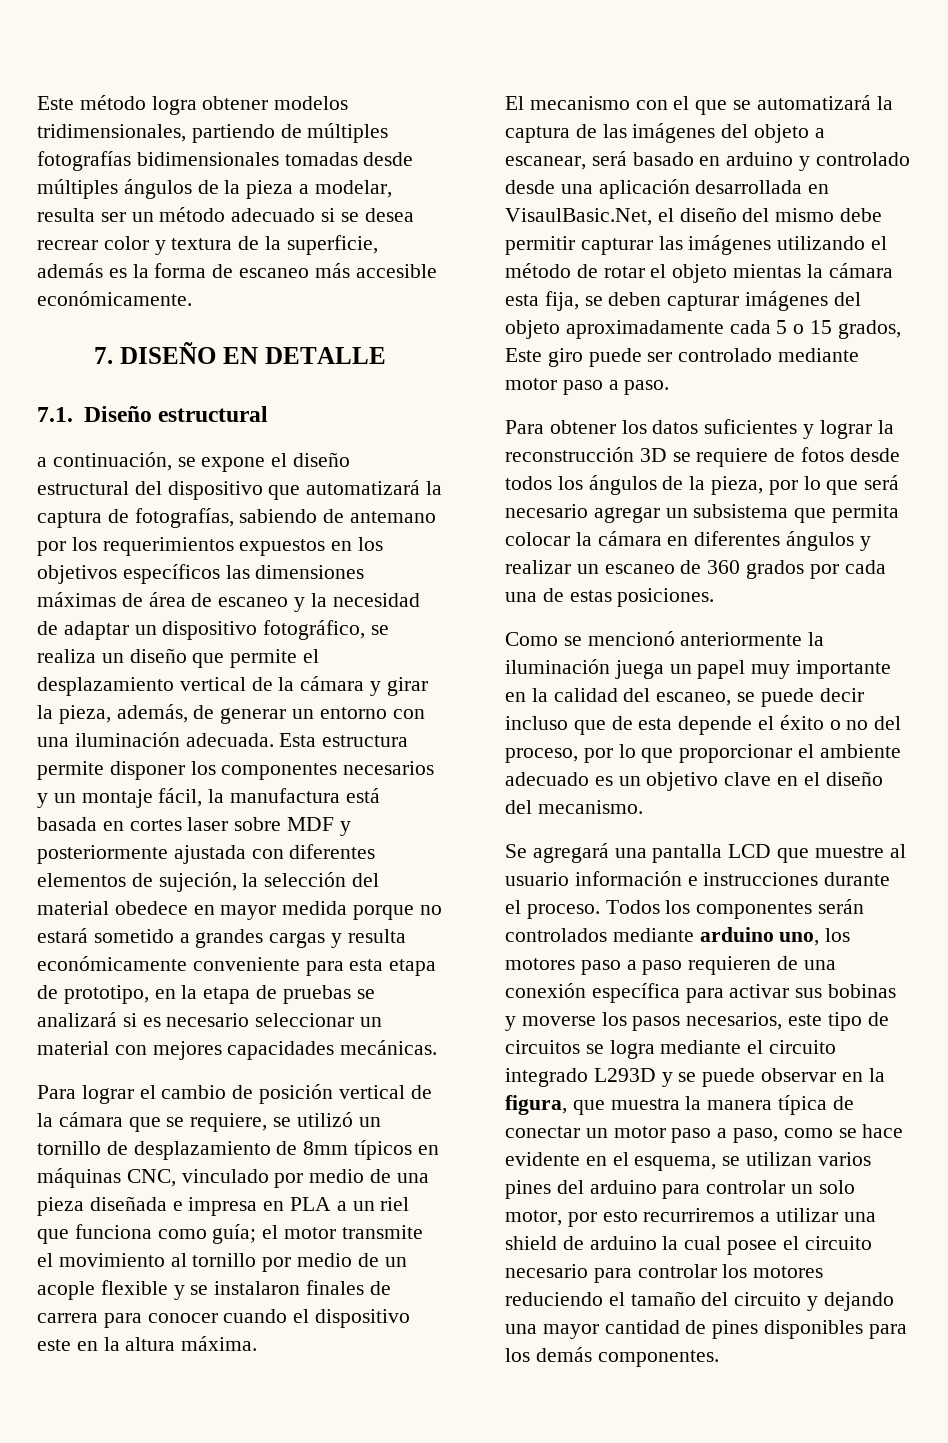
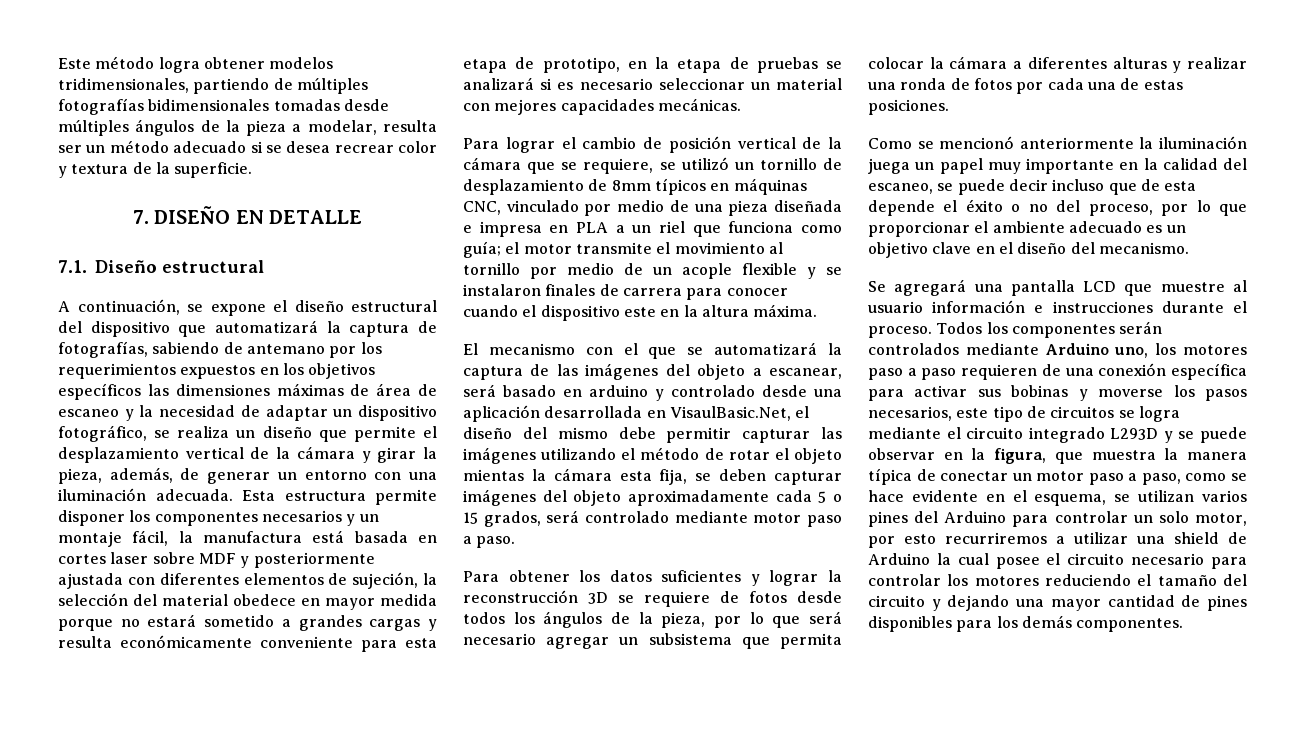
- Este método logra obtener modelos tridimensionales, partiendo de múltiples fotografías bidimensionales tomadas desde múltiples ángulos de la pieza a modelar, resulta ser un método adecuado si se desea recrear color y textura de la superficie, además es la forma de escaneo más accesible económicamente.
+ Este método logra obtener modelos tridimensionales, partiendo de múltiples fotografías bidimensionales tomadas desde múltiples ángulos de la pieza a modelar, resulta ser un método adecuado si se desea recrear color y textura de la superficie.
- a continuación, se expone el diseño estructural del dispositivo que automatizará la captura de fotografías, sabiendo de antemano por los requerimientos expuestos en los objetivos específicos las dimensiones máximas de área de escaneo y la necesidad de adaptar un dispositivo fotográfico, se realiza un diseño que permite el desplazamiento vertical de la cámara y girar la pieza, además, de generar un entorno con una iluminación adecuada.
+ A continuación, se expone el diseño estructural del dispositivo que automatizará la captura de fotografías, sabiendo de antemano por los requerimientos expuestos en los objetivos específicos las dimensiones máximas de área de escaneo y la necesidad de adaptar un dispositivo fotográfico, se realiza un diseño que permite el desplazamiento vertical de la cámara y girar la pieza, además, de generar un entorno con una iluminación adecuada.
- El mecanismo con el que se automatizará la captura de las imágenes del objeto a escanear, será basado en arduino y controlado desde una aplicación desarrollada en VisaulBasic.Net, el diseño del mismo debe permitir capturar las imágenes utilizando el método de rotar el objeto mientas la cámara esta fija, se deben capturar imágenes del objeto aproximadamente cada 5 o 15 grados, Este giro puede ser controlado mediante motor paso a paso.
+ El mecanismo con el que se automatizará la captura de las imágenes del objeto a escanear, será basado en arduino y controlado desde una aplicación desarrollada en VisaulBasic.Net, el diseño del mismo debe permitir capturar las imágenes utilizando el método de rotar el objeto mientas la cámara esta fija, se deben capturar imágenes del objeto aproximadamente cada 5 o 15 grados, será controlado mediante motor paso a paso.
- Para obtener los datos suficientes y lograr la reconstrucción 3D se requiere de fotos desde todos los ángulos de la pieza, por lo que será necesario agregar un subsistema que permita colocar la cámara en diferentes ángulos y realizar un escaneo de 360 grados por cada una de estas posiciones.
+ Para obtener los datos suficientes y lograr la reconstrucción 3D se requiere de fotos desde todos los ángulos de la pieza, por lo que será necesario agregar un subsistema que permita colocar la cámara a diferentes alturas y realizar una ronda de fotos por cada una de estas posiciones.
- Todos los componentes serán controlados mediante arduino uno, los motores paso a paso requieren de una conexión específica para activar sus bobinas y moverse los pasos necesarios, este tipo de circuitos se logra mediante el circuito integrado L293D y se puede observar en la figura, que muestra la manera típica de conectar un motor paso a paso, como se hace evidente en el esquema, se utilizan varios pines del arduino para controlar un solo motor, por esto recurriremos a utilizar una shield de arduino la cual posee el circuito necesario para controlar los motores reduciendo el tamaño del circuito y dejando una mayor cantidad de pines disponibles para los demás componentes.
+ Todos los componentes serán controlados mediante Arduino uno, los motores paso a paso requieren de una conexión específica para activar sus bobinas y moverse los pasos necesarios, este tipo de circuitos se logra mediante el circuito integrado L293D y se puede observar en la figura, que muestra la manera típica de conectar un motor paso a paso, como se hace evidente en el esquema, se utilizan varios pines del Arduino para controlar un solo motor, por esto recurriremos a utilizar una shield de Arduino la cual posee el circuito necesario para controlar los motores reduciendo el tamaño del circuito y dejando una mayor cantidad de pines disponibles para los demás componentes.

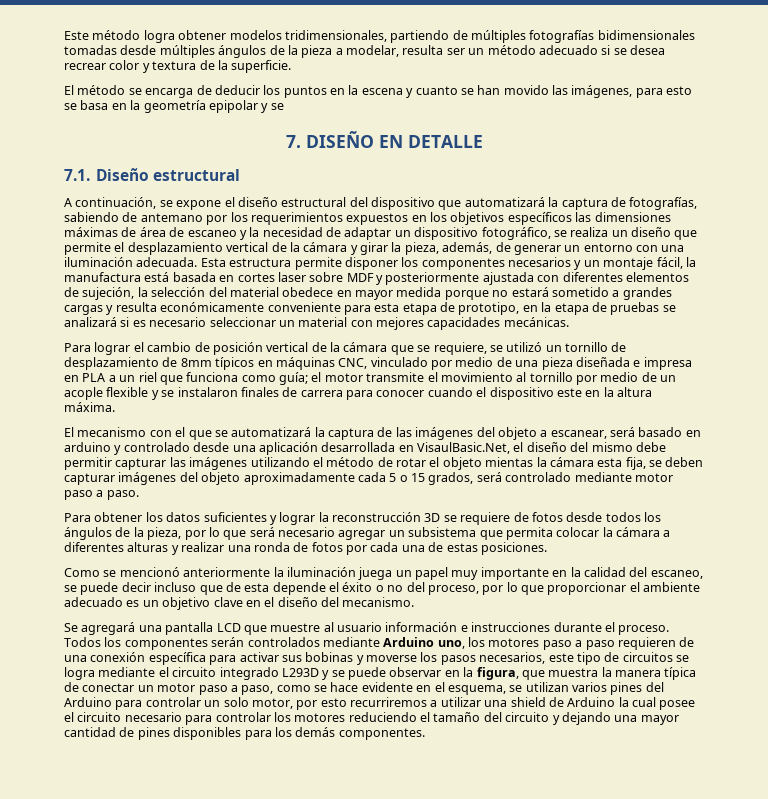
+ El método se encarga de deducir los puntos en la escena y cuanto se han movido las imágenes, para esto se basa en la geometría epipolar y se

